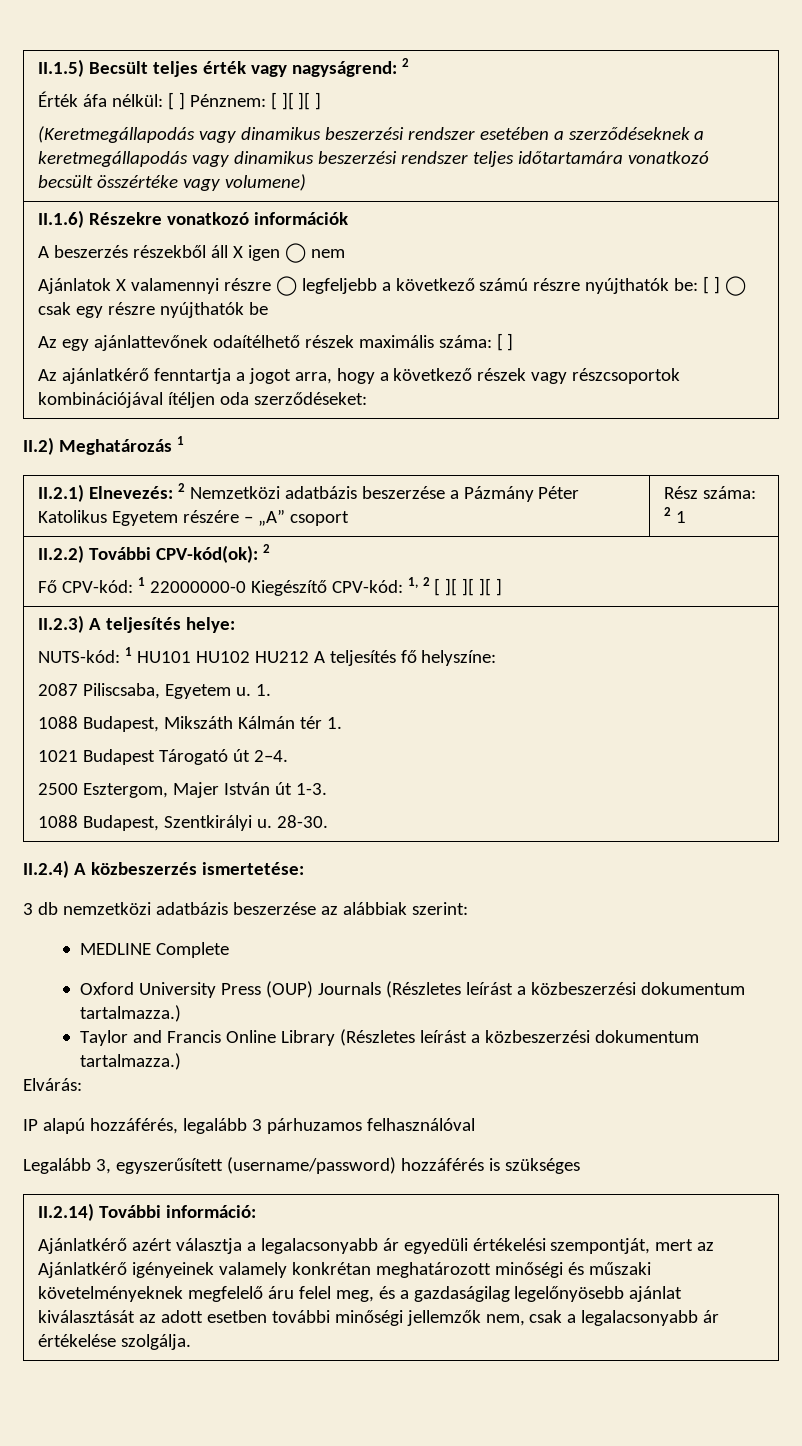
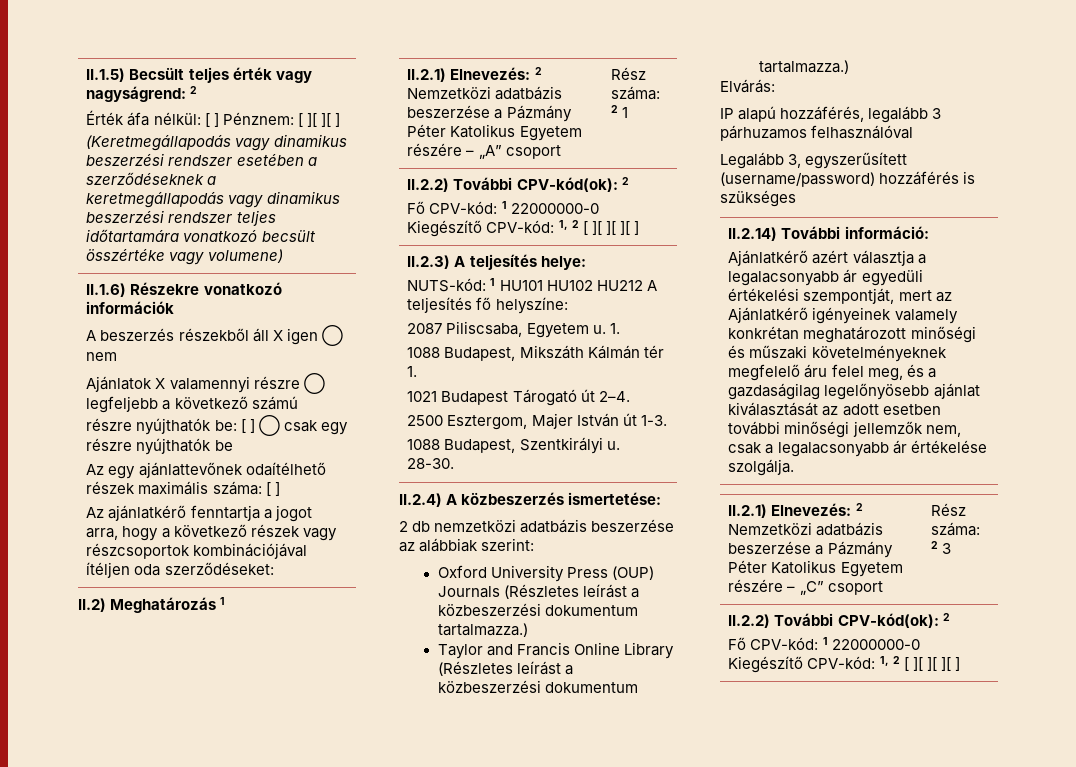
- 3 db nemzetközi adatbázis beszerzése az alábbiak szerint:
+ 2 db nemzetközi adatbázis beszerzése az alábbiak szerint:
- MEDLINE Complete
+ II.2.1) Elnevezés: 2 Nemzetközi adatbázis beszerzése a Pázmány Péter Katolikus Egyetem részére – „C” csoport | Rész száma: 2 3
+ II.2.2) További CPV-kód(ok): 2
+ Fő CPV-kód: 1 22000000-0 Kiegészítő CPV-kód: 1, 2 [ ][ ][ ][ ]

